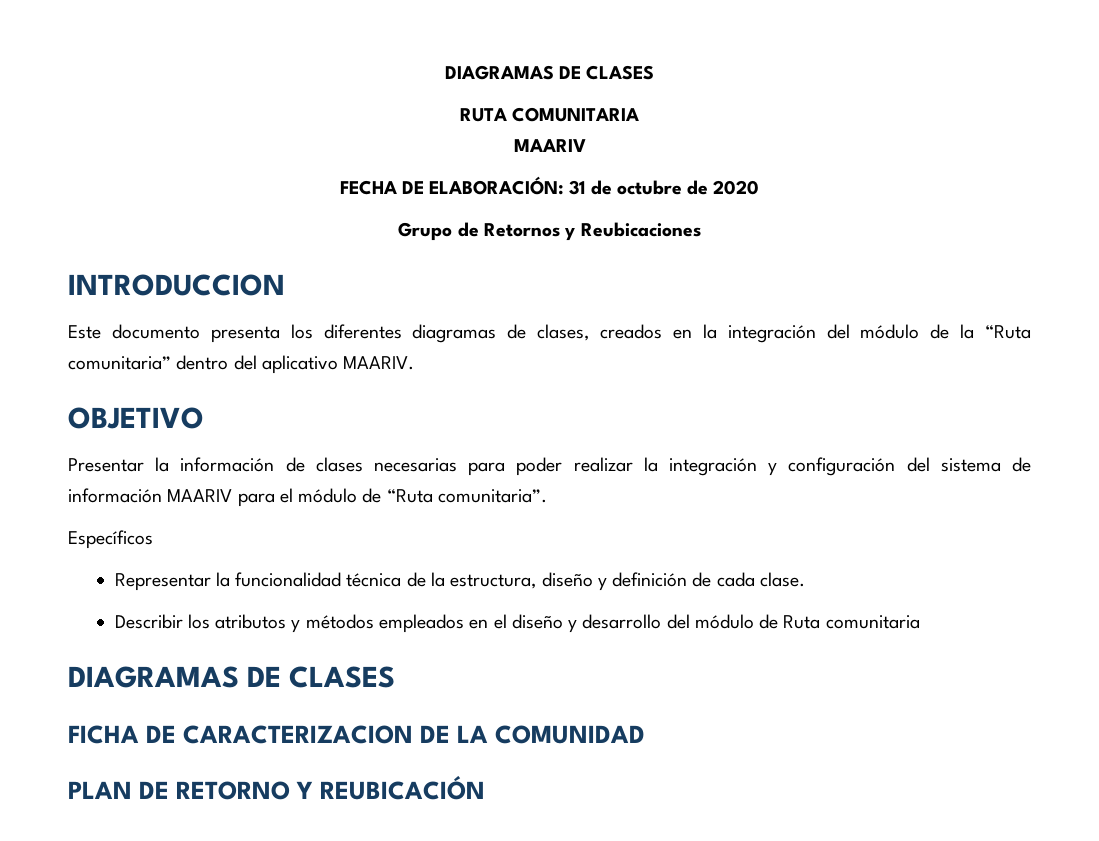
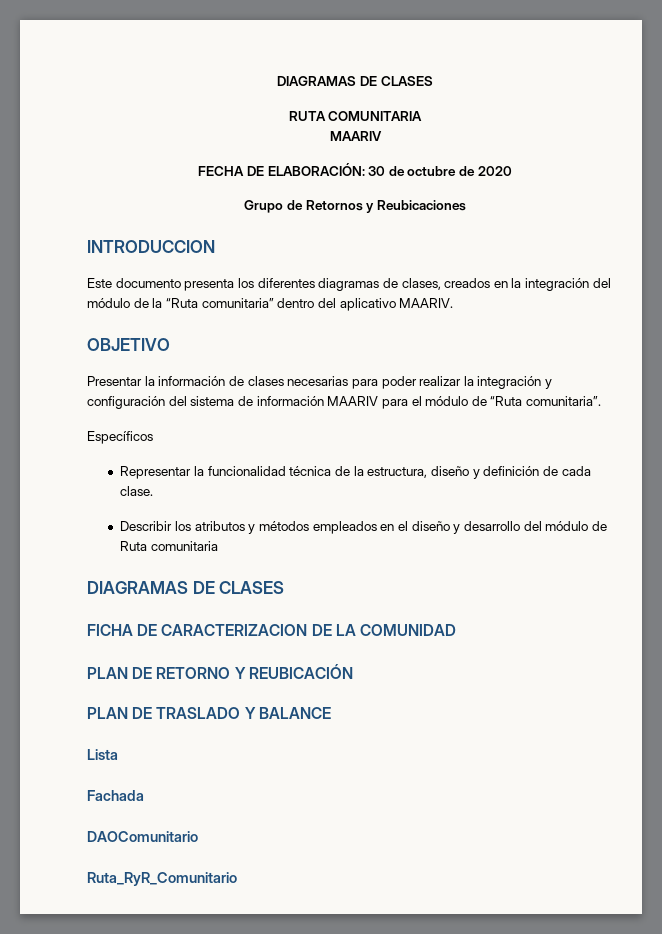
- FECHA DE ELABORACIÓN: 31 de octubre de 2020
+ FECHA DE ELABORACIÓN: 30 de octubre de 2020
+ PLAN DE TRASLADO Y BALANCE
+ Lista
+ Fachada
+ DAOComunitario
+ Ruta_RyR_Comunitario

